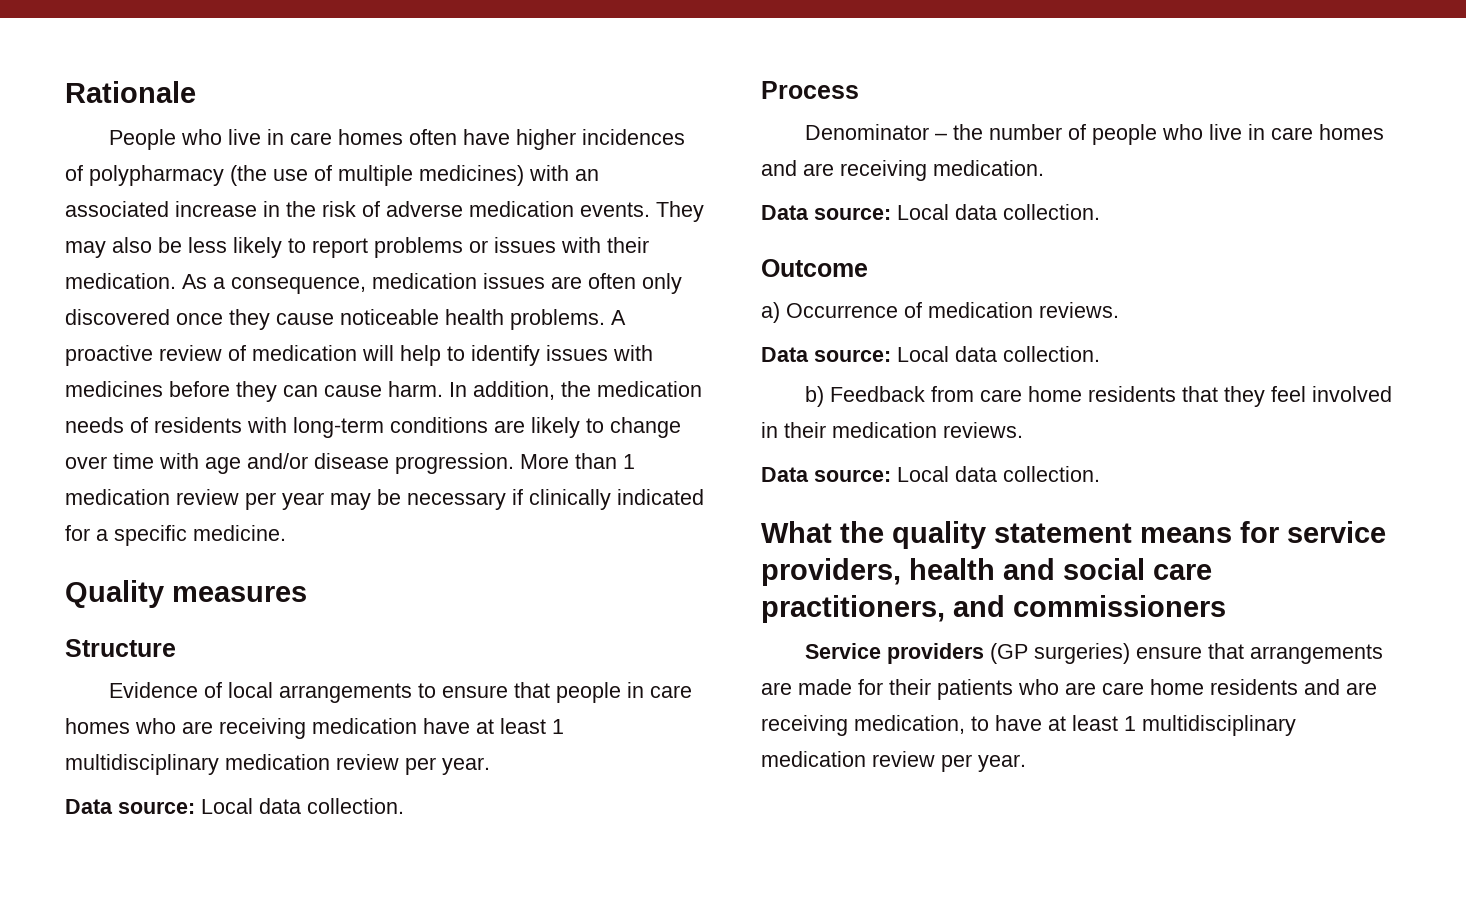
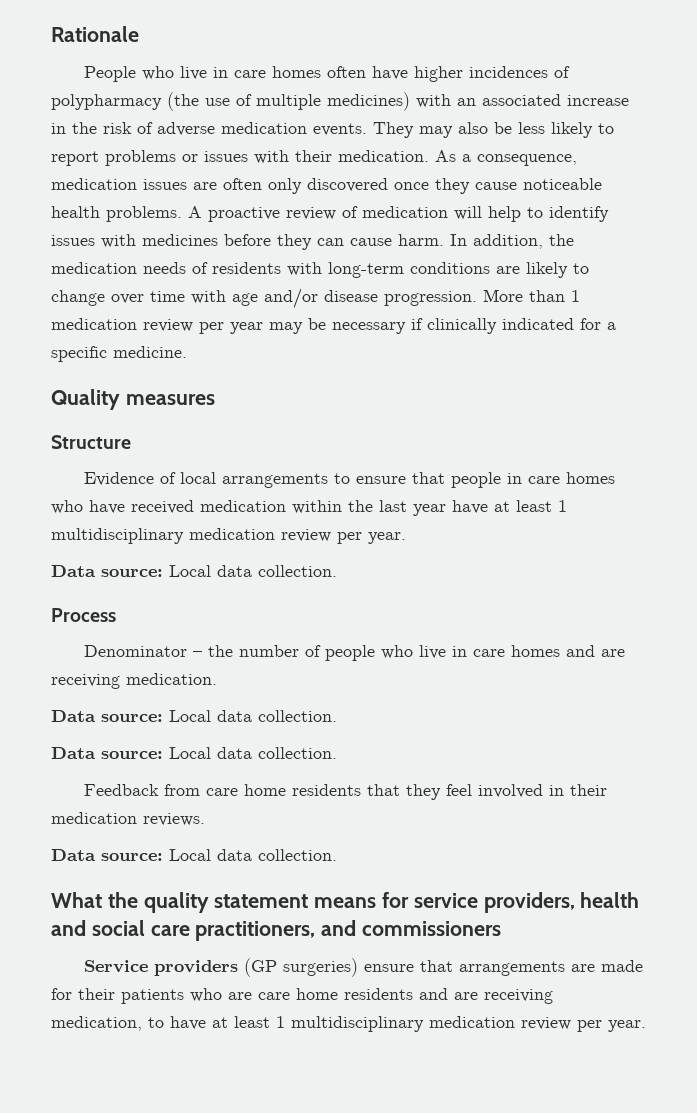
- Evidence of local arrangements to ensure that people in care homes who are receiving medication have at least 1 multidisciplinary medication review per year.
+ Evidence of local arrangements to ensure that people in care homes who have received medication within the last year have at least 1 multidisciplinary medication review per year.
  Denominator – the number of people who live in care homes and are receiving medication.
  Data source: Local data collection.
- Outcome
- a) Occurrence of medication reviews.
  Data source: Local data collection.
- b) Feedback from care home residents that they feel involved in their medication reviews.
+ Feedback from care home residents that they feel involved in their medication reviews.

